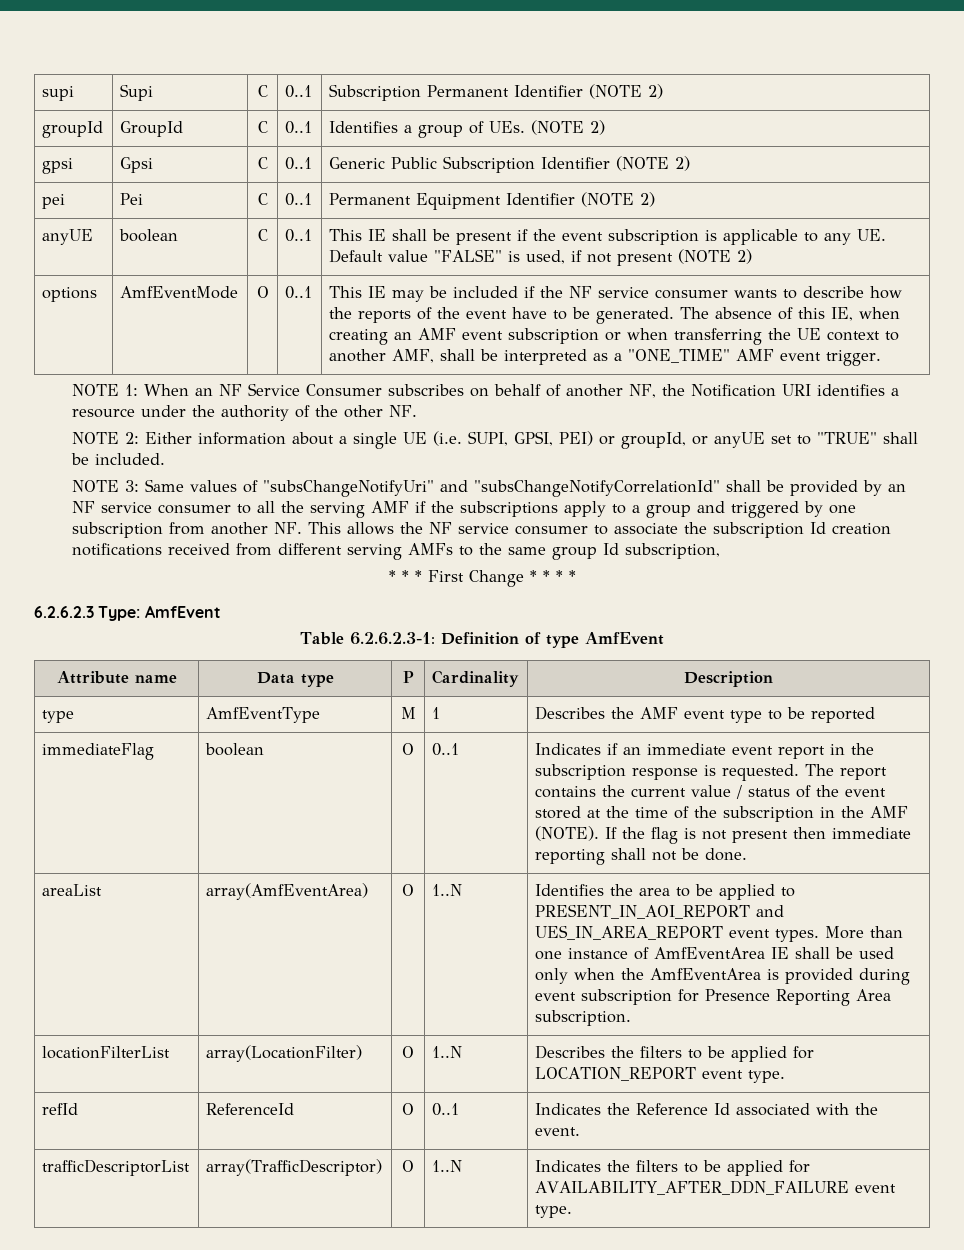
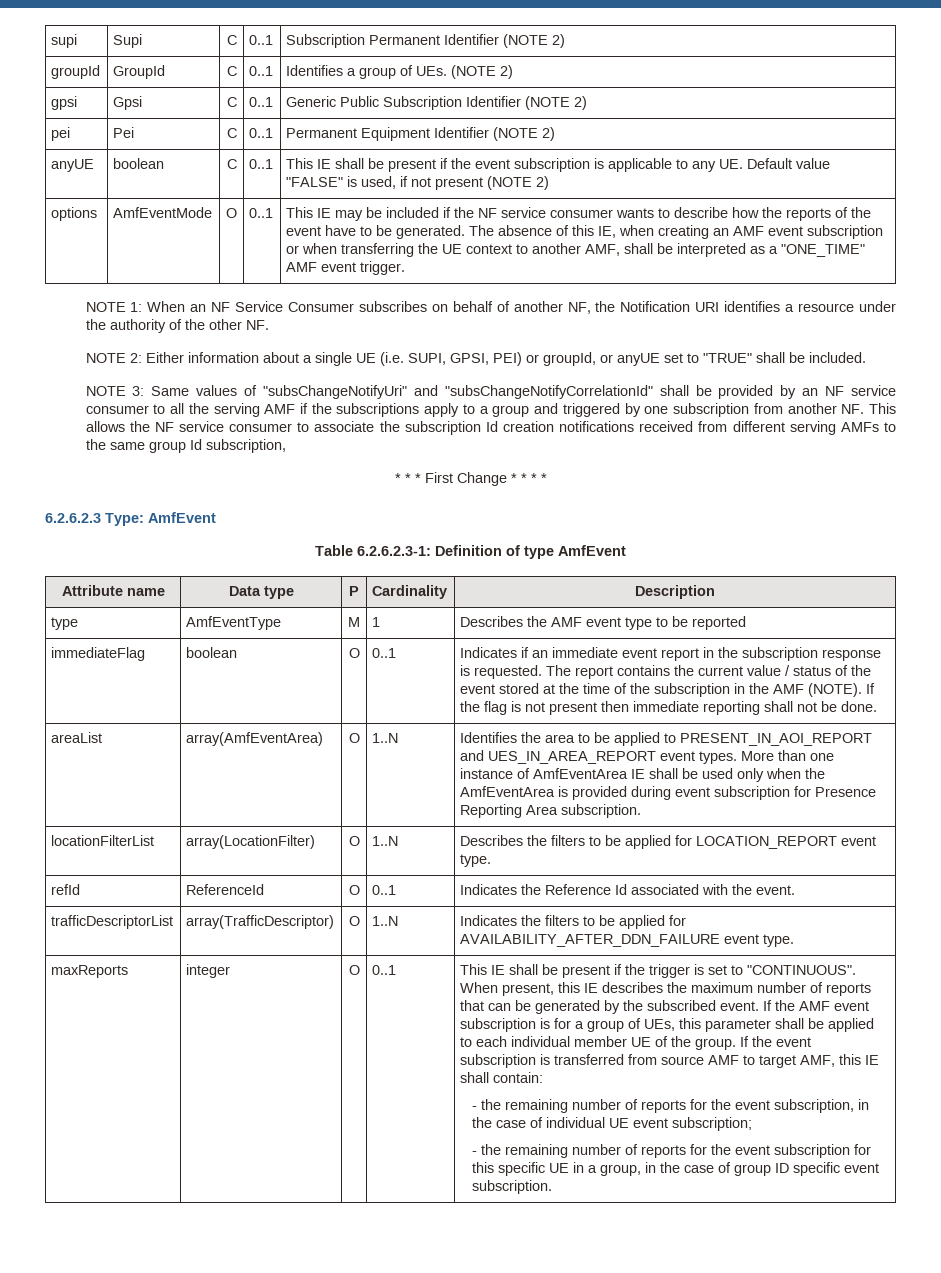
+ maxReports | integer | O | 0..1 | This IE shall be present if the trigger is set to "CONTINUOUS". When present, this IE describes the maximum number of reports that can be generated by the subscribed event. If the AMF event subscription is for a group of UEs, this parameter shall be applied to each individual member UE of the group. If the event subscription is transferred from source AMF to target AMF, this IE shall contain:
+ - the remaining number of reports for the event subscription, in the case of individual UE event subscription;
+ - the remaining number of reports for the event subscription for this specific UE in a group, in the case of group ID specific event subscription.

